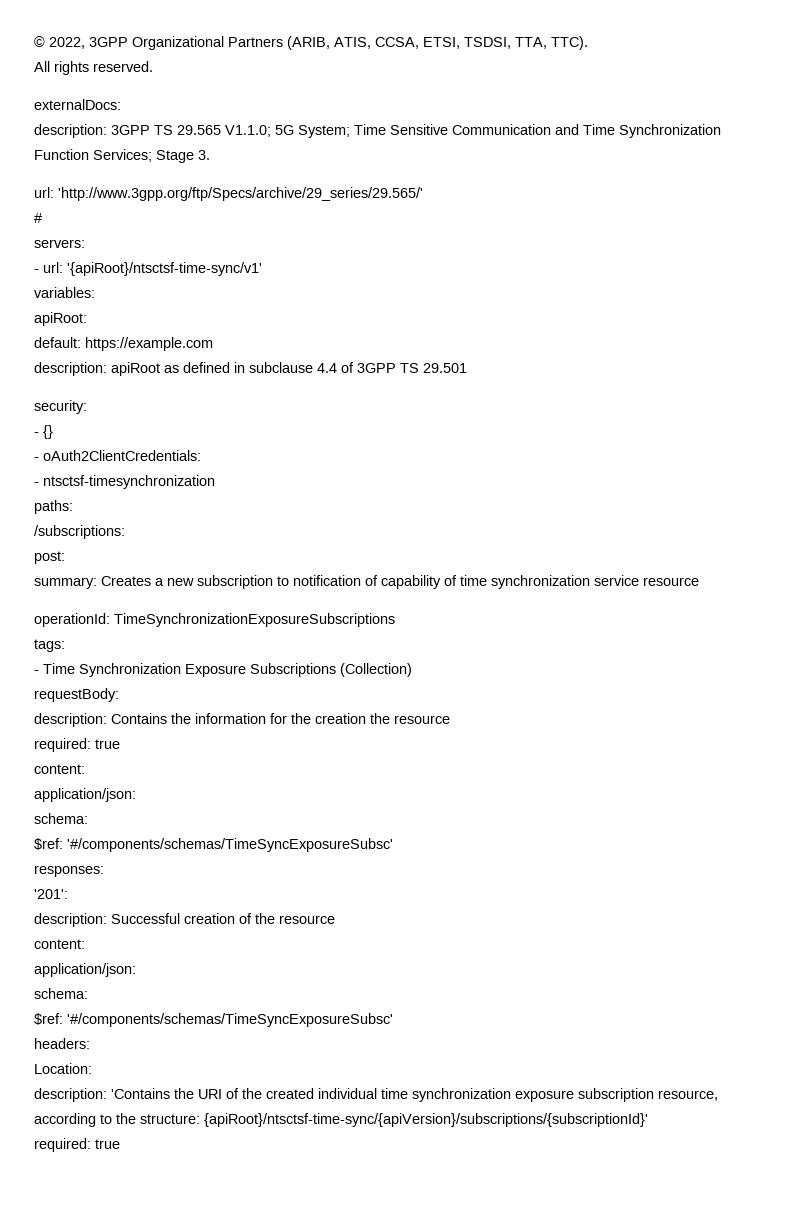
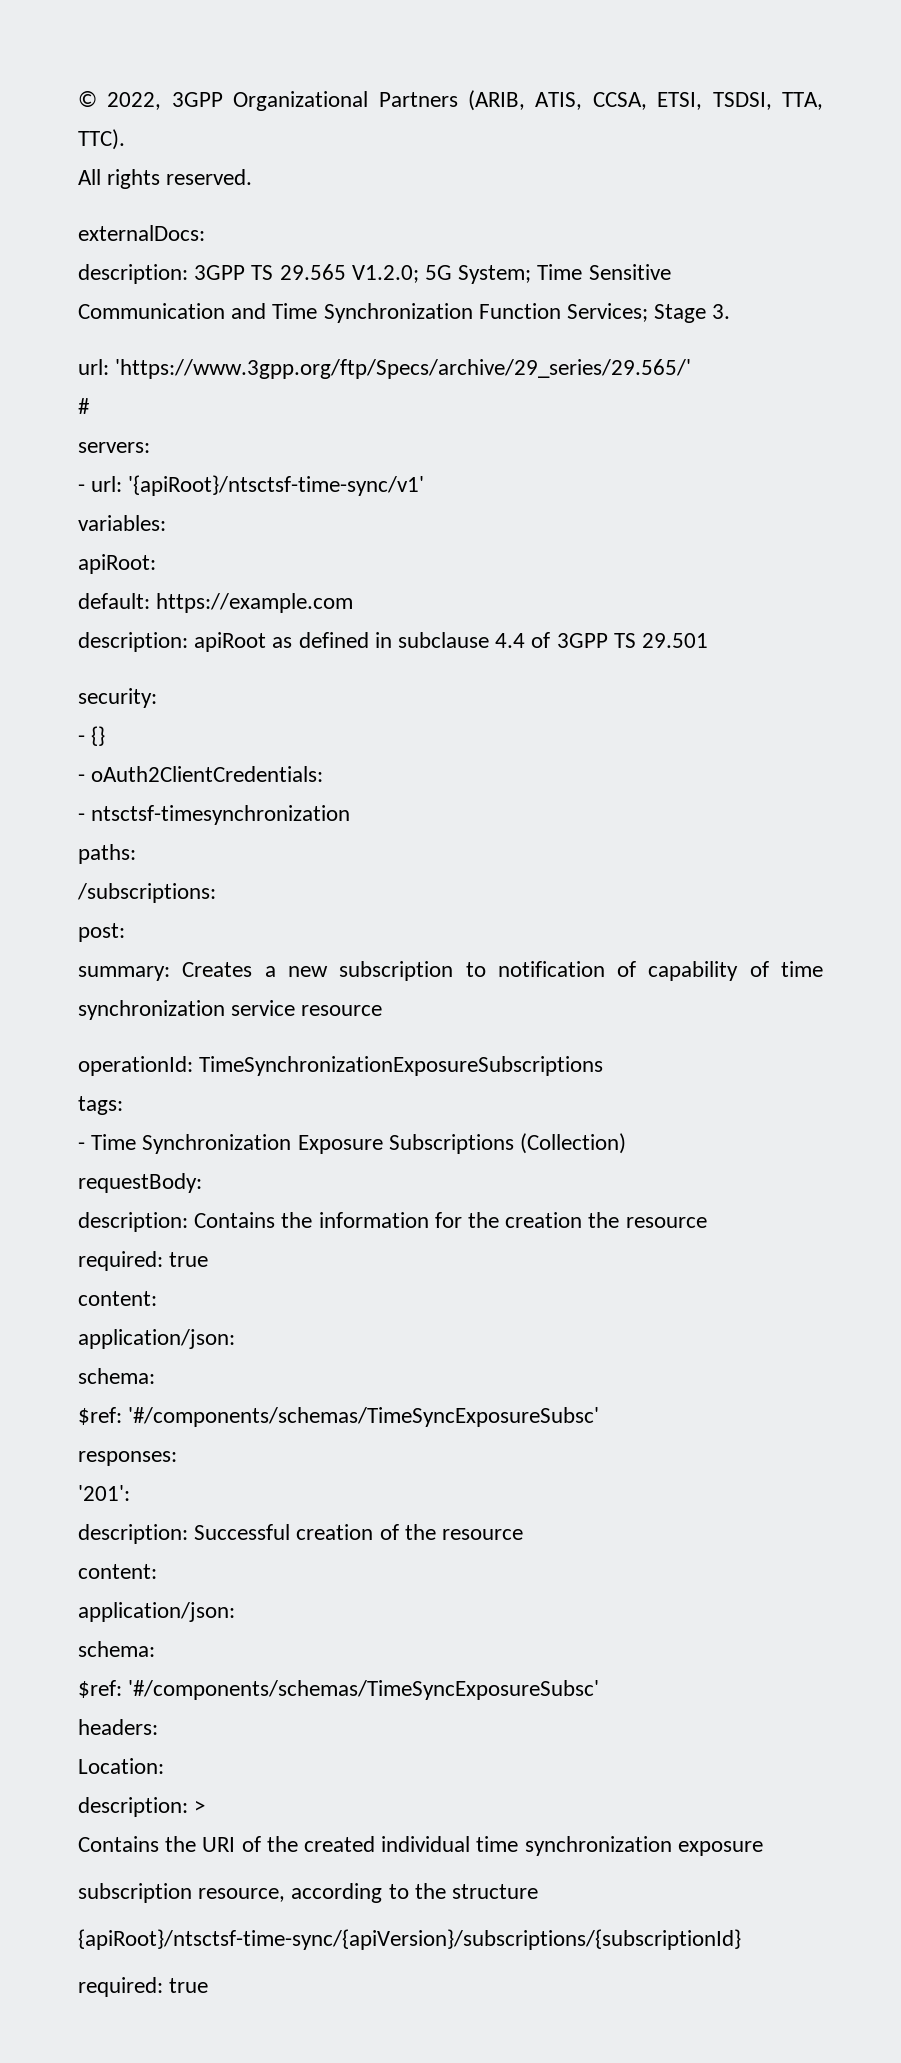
- description: 3GPP TS 29.565 V1.1.0; 5G System; Time Sensitive Communication and Time Synchronization Function Services; Stage 3.
+ description: 3GPP TS 29.565 V1.2.0; 5G System; Time Sensitive Communication and Time Synchronization Function Services; Stage 3.
- url: 'http://www.3gpp.org/ftp/Specs/archive/29_series/29.565/'
+ url: 'https://www.3gpp.org/ftp/Specs/archive/29_series/29.565/'
- description: 'Contains the URI of the created individual time synchronization exposure subscription resource, according to the structure: {apiRoot}/ntsctsf-time-sync/{apiVersion}/subscriptions/{subscriptionId}'
+ description: >
+ Contains the URI of the created individual time synchronization exposure
+ subscription resource, according to the structure
+ {apiRoot}/ntsctsf-time-sync/{apiVersion}/subscriptions/{subscriptionId}

